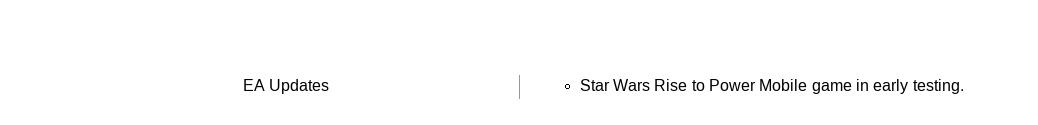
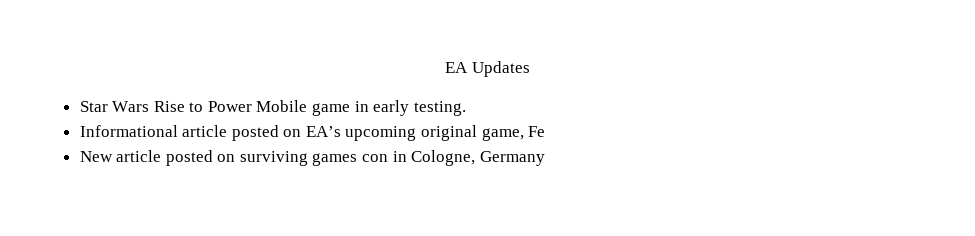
+ Informational article posted on EA’s upcoming original game, Fe
+ New article posted on surviving games con in Cologne, Germany

